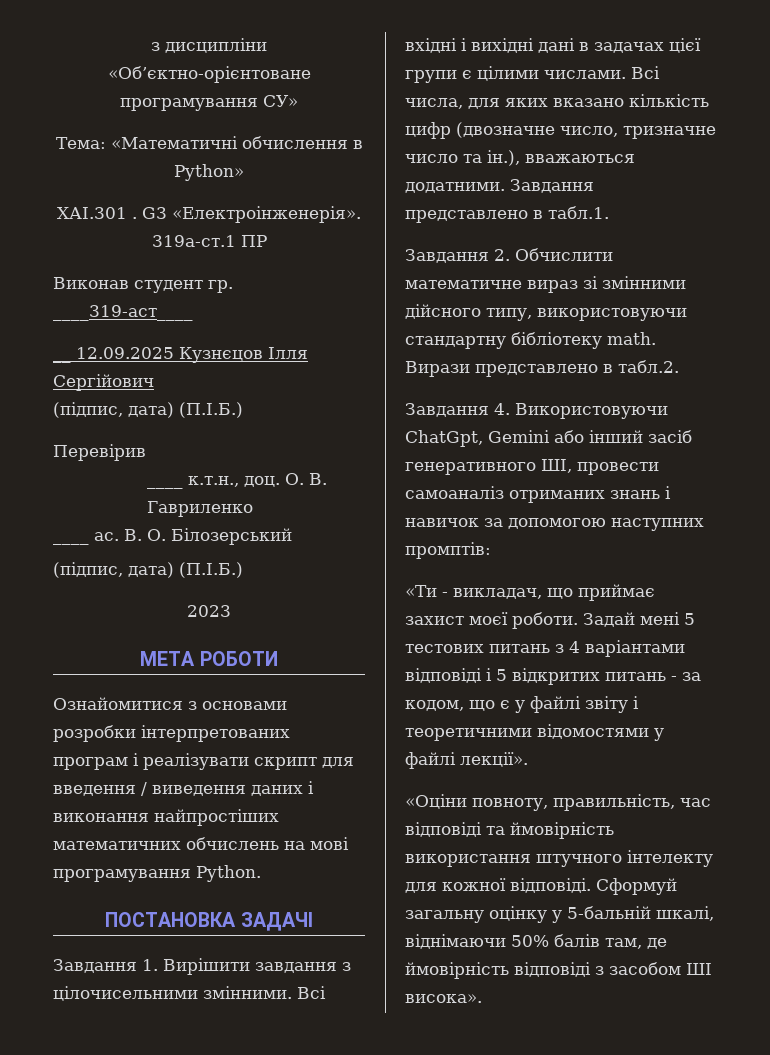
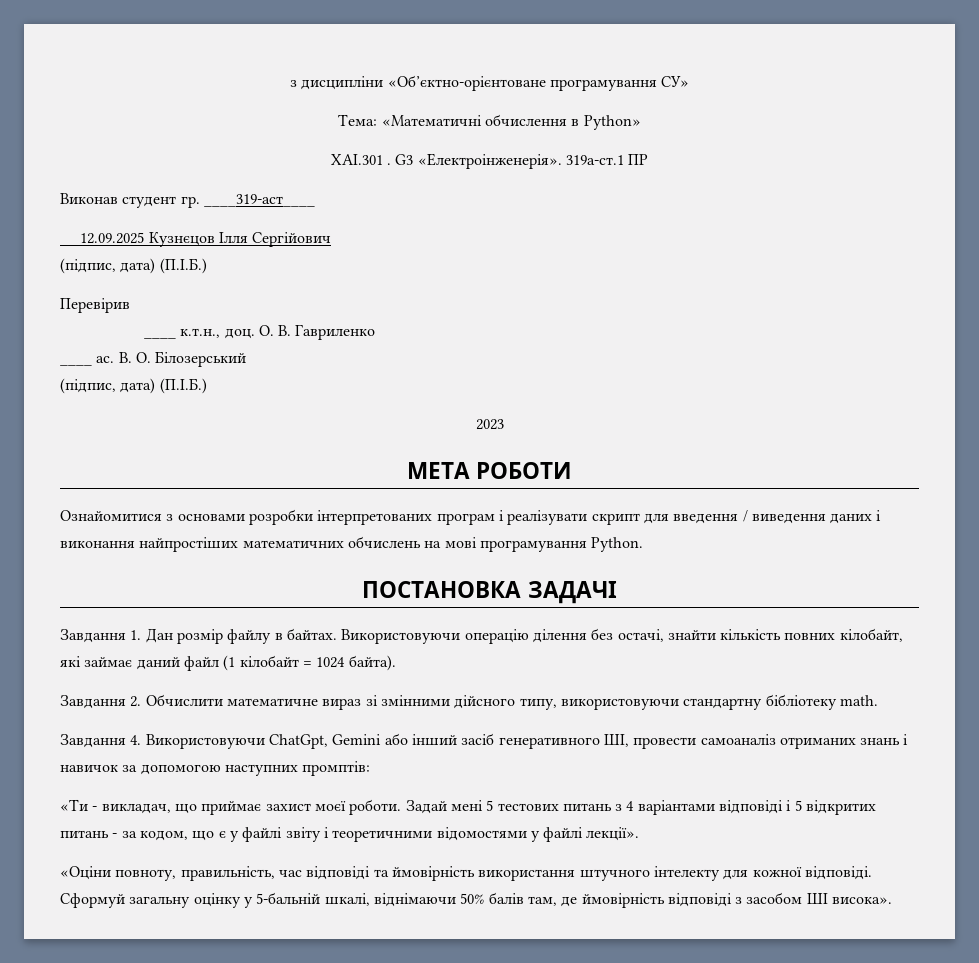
- Завдання 1. Вирішити завдання з цілочисельними змінними. Всі вхідні і вихідні дані в задачах цієї групи є цілими числами. Всі числа, для яких вказано кількість цифр (двозначне число, тризначне число та ін.), вважаються додатними. Завдання представлено в табл.1.
+ Завдання 1. Дан розмір файлу в байтах. Використовуючи операцію ділення без остачі, знайти кількість повних кілобайт, які займає даний файл (1 кілобайт = 1024 байта).
- Вирази представлено в табл.2.

